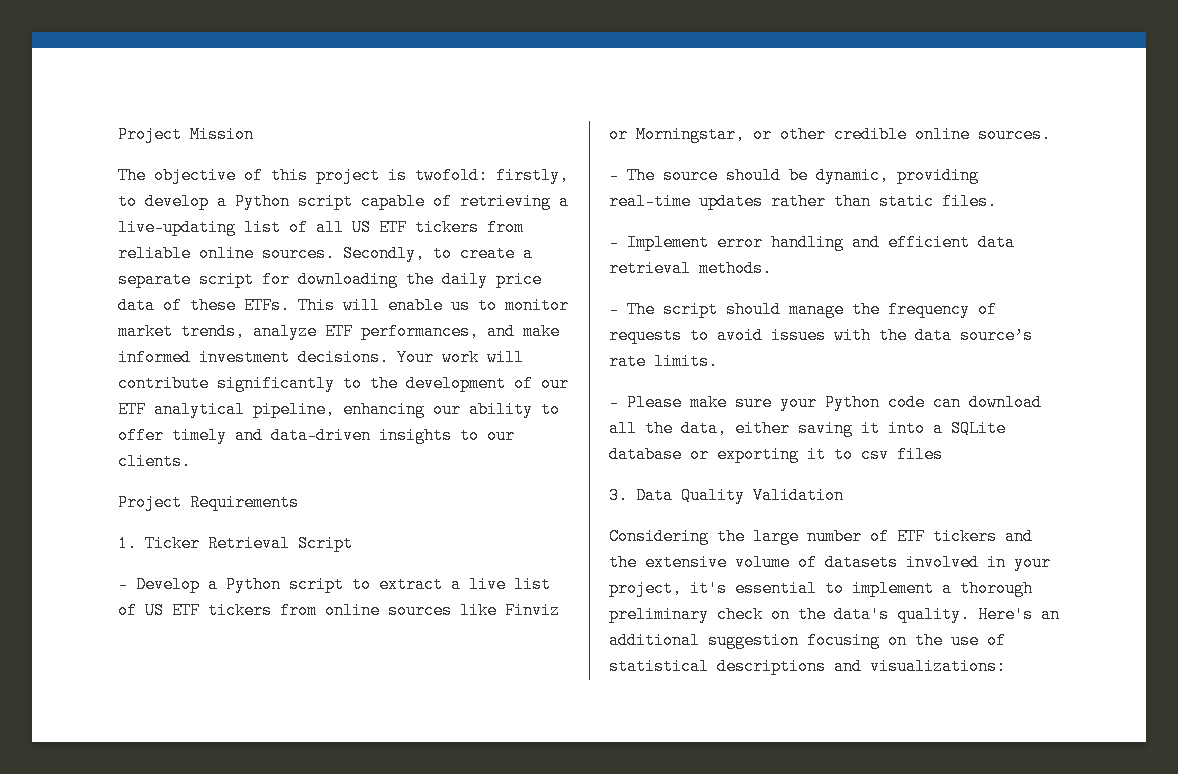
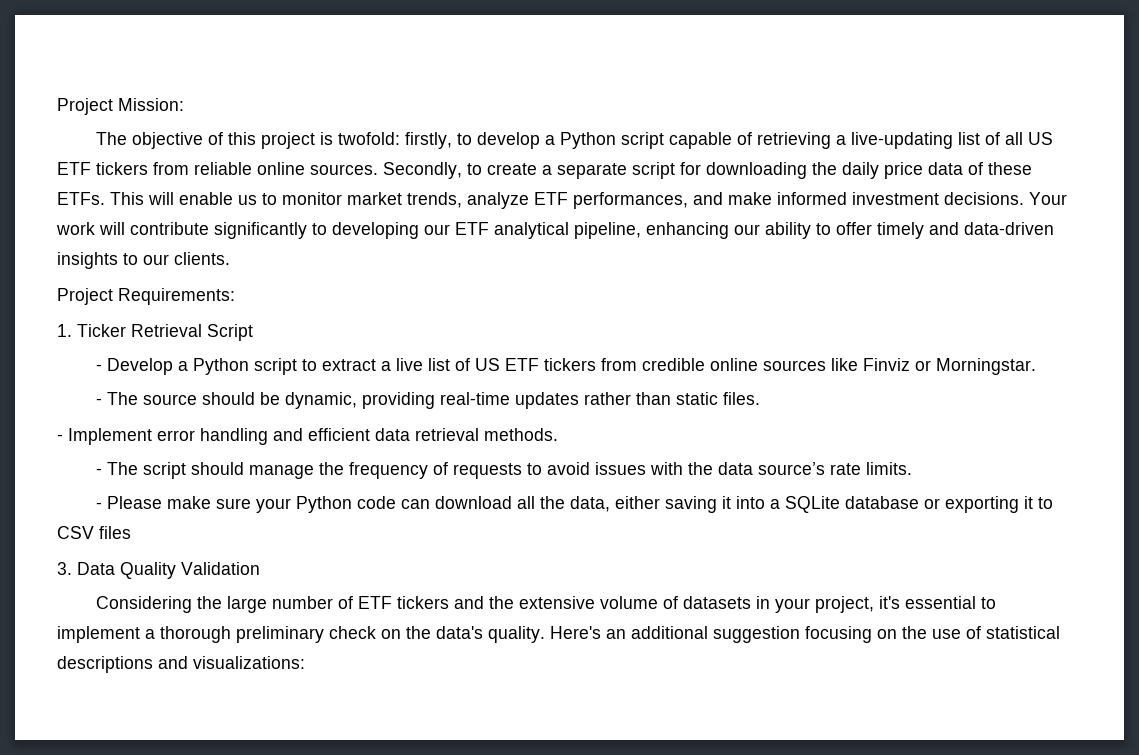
- Project Mission
+ Project Mission:
- Your work will contribute significantly to the development of our ETF analytical pipeline, enhancing our ability to offer timely and data-driven insights to our clients.
+ Your work will contribute significantly to developing our ETF analytical pipeline, enhancing our ability to offer timely and data-driven insights to our clients.
- Project Requirements
+ Project Requirements:
- - Develop a Python script to extract a live list of US ETF tickers from online sources like Finviz or Morningstar, or other credible online sources.
+ - Develop a Python script to extract a live list of US ETF tickers from credible online sources like Finviz or Morningstar.
- - Please make sure your Python code can download all the data, either saving it into a SQLite database or exporting it to csv files
+ - Please make sure your Python code can download all the data, either saving it into a SQLite database or exporting it to CSV files
- Considering the large number of ETF tickers and the extensive volume of datasets involved in your project, it's essential to implement a thorough preliminary check on the data's quality.
+ Considering the large number of ETF tickers and the extensive volume of datasets in your project, it's essential to implement a thorough preliminary check on the data's quality.

